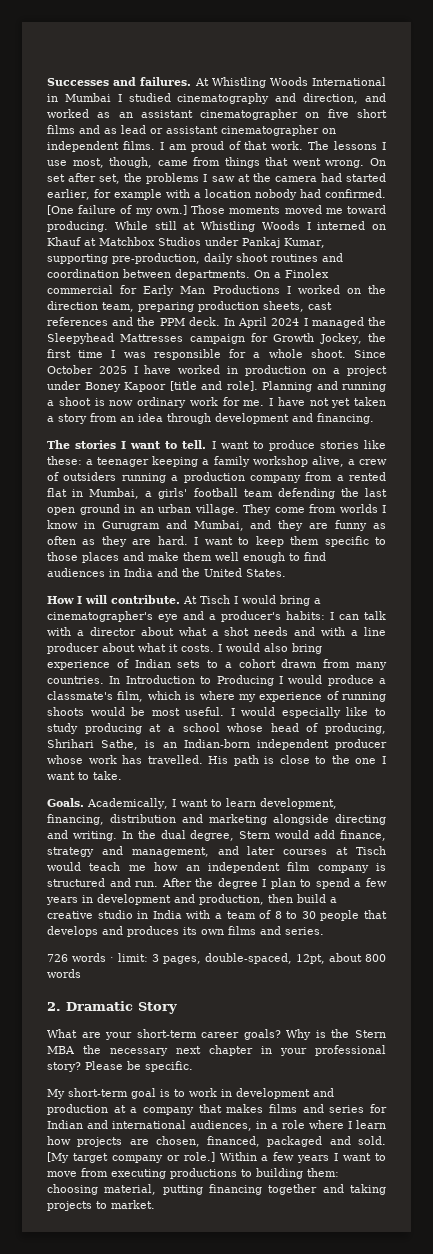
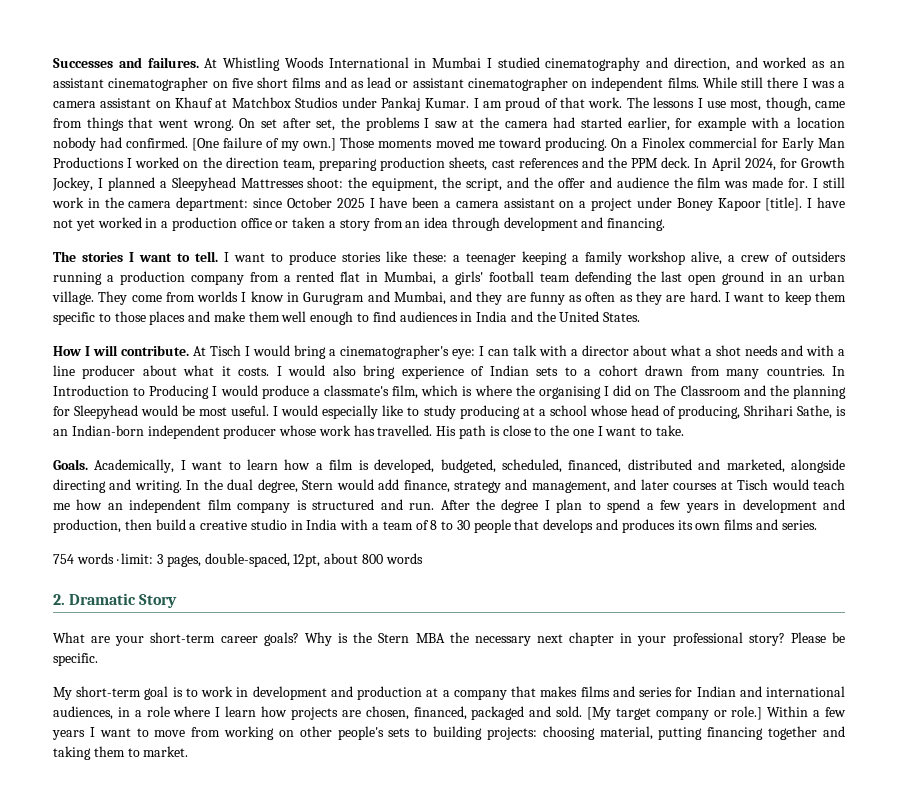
+ While still there I was a camera assistant on Khauf at Matchbox Studios under Pankaj Kumar.
- While still at Whistling Woods I interned on Khauf at Matchbox Studios under Pankaj Kumar, supporting pre-production, daily shoot routines and coordination between departments.
- In April 2024 I managed the Sleepyhead Mattresses campaign for Growth Jockey, the first time I was responsible for a whole shoot. Since October 2025 I have worked in production on a project under Boney Kapoor [title and role]. Planning and running a shoot is now ordinary work for me. I have not yet taken a story from an idea through development and financing.
+ In April 2024, for Growth Jockey, I planned a Sleepyhead Mattresses shoot: the equipment, the script, and the offer and audience the film was made for. I still work in the camera department: since October 2025 I have been a camera assistant on a project under Boney Kapoor [title]. I have not yet worked in a production office or taken a story from an idea through development and financing.
- At Tisch I would bring a cinematographer's eye and a producer's habits: I can talk with a director about what a shot needs and with a line producer about what it costs.
+ At Tisch I would bring a cinematographer's eye: I can talk with a director about what a shot needs and with a line producer about what it costs.
- In Introduction to Producing I would produce a classmate's film, which is where my experience of running shoots would be most useful.
+ In Introduction to Producing I would produce a classmate's film, which is where the organising I did on The Classroom and the planning for Sleepyhead would be most useful.
- Academically, I want to learn development, financing, distribution and marketing alongside directing and writing.
+ Academically, I want to learn how a film is developed, budgeted, scheduled, financed, distributed and marketed, alongside directing and writing.
- 726 words · limit: 3 pages, double-spaced, 12pt, about 800 words
+ 754 words · limit: 3 pages, double-spaced, 12pt, about 800 words
- Within a few years I want to move from executing productions to building them: choosing material, putting financing together and taking projects to market.
+ Within a few years I want to move from working on other people's sets to building projects: choosing material, putting financing together and taking them to market.

